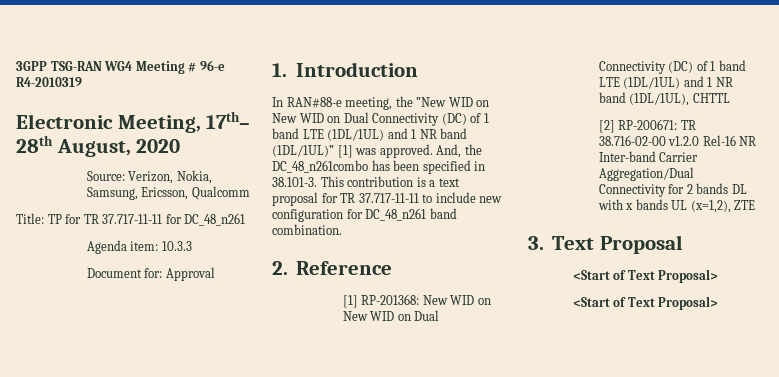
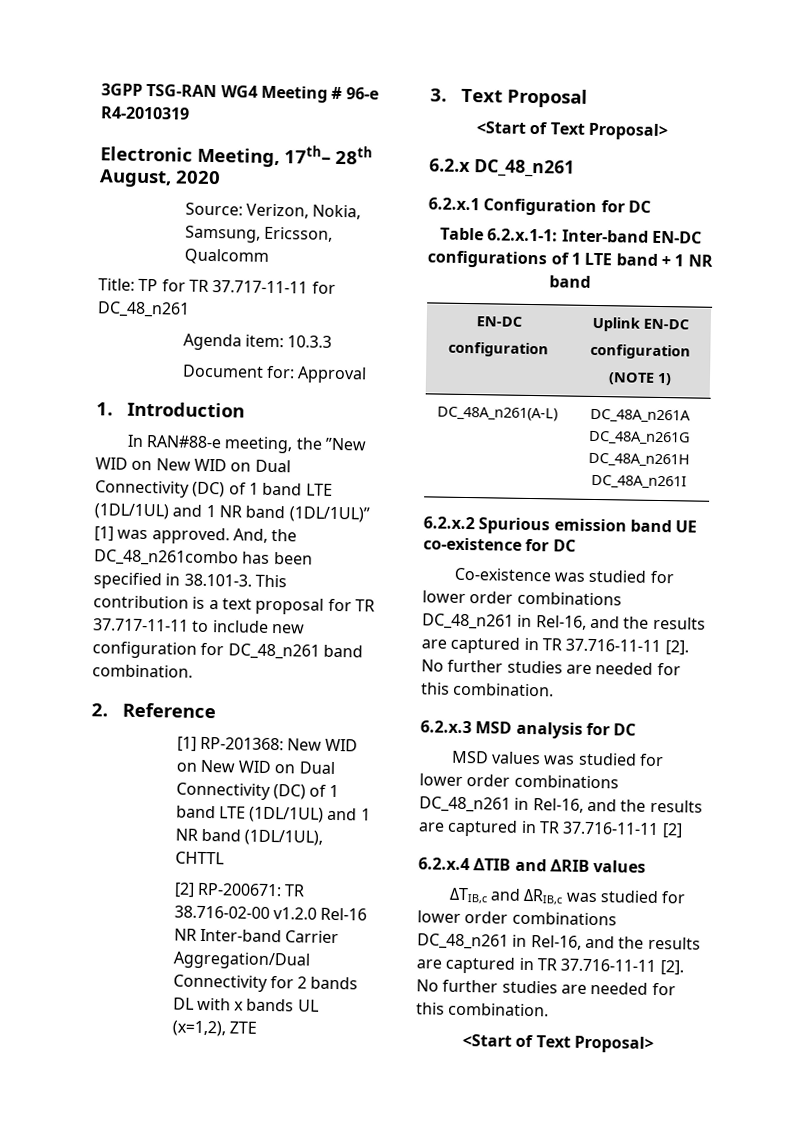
+ 6.2.x DC_48_n261
+ 6.2.x.1 Configuration for DC
+ Table 6.2.x.1-1: Inter-band EN-DC configurations of 1 LTE band + 1 NR band
+ EN-DC
+ configuration | Uplink EN-DC
+ configuration
+ (NOTE 1)
+ DC_48A_n261(A-L) | DC_48A_n261A DC_48A_n261G DC_48A_n261H DC_48A_n261I
+ 6.2.x.2 Spurious emission band UE co-existence for DC
+ Co-existence was studied for lower order combinations DC_48_n261 in Rel-16, and the results are captured in TR 37.716-11-11 [2]. No further studies are needed for this combination.
+ 6.2.x.3 MSD analysis for DC
+ MSD values was studied for lower order combinations DC_48_n261 in Rel-16, and the results are captured in TR 37.716-11-11 [2]
+ 6.2.x.4 ∆TIB and ∆RIB values
+ ΔTIB,c and ΔRIB,c was studied for lower order combinations DC_48_n261 in Rel-16, and the results are captured in TR 37.716-11-11 [2]. No further studies are needed for this combination.

